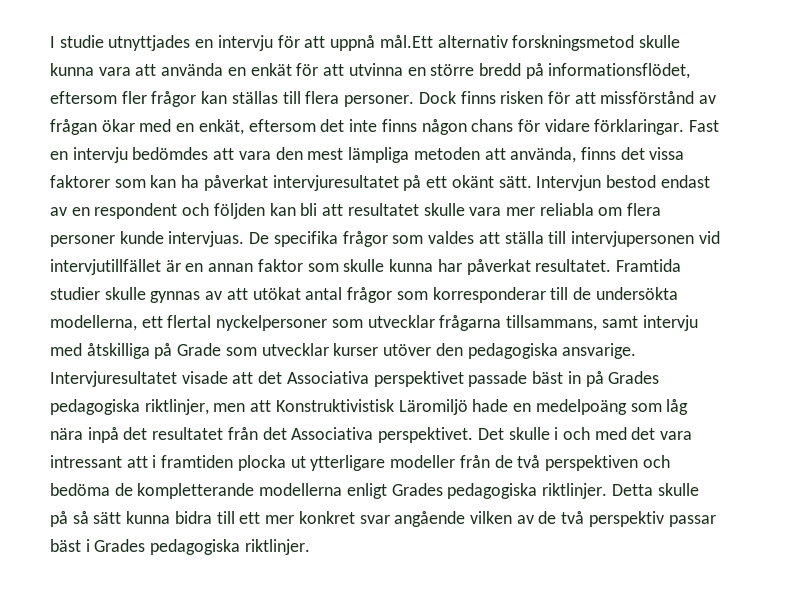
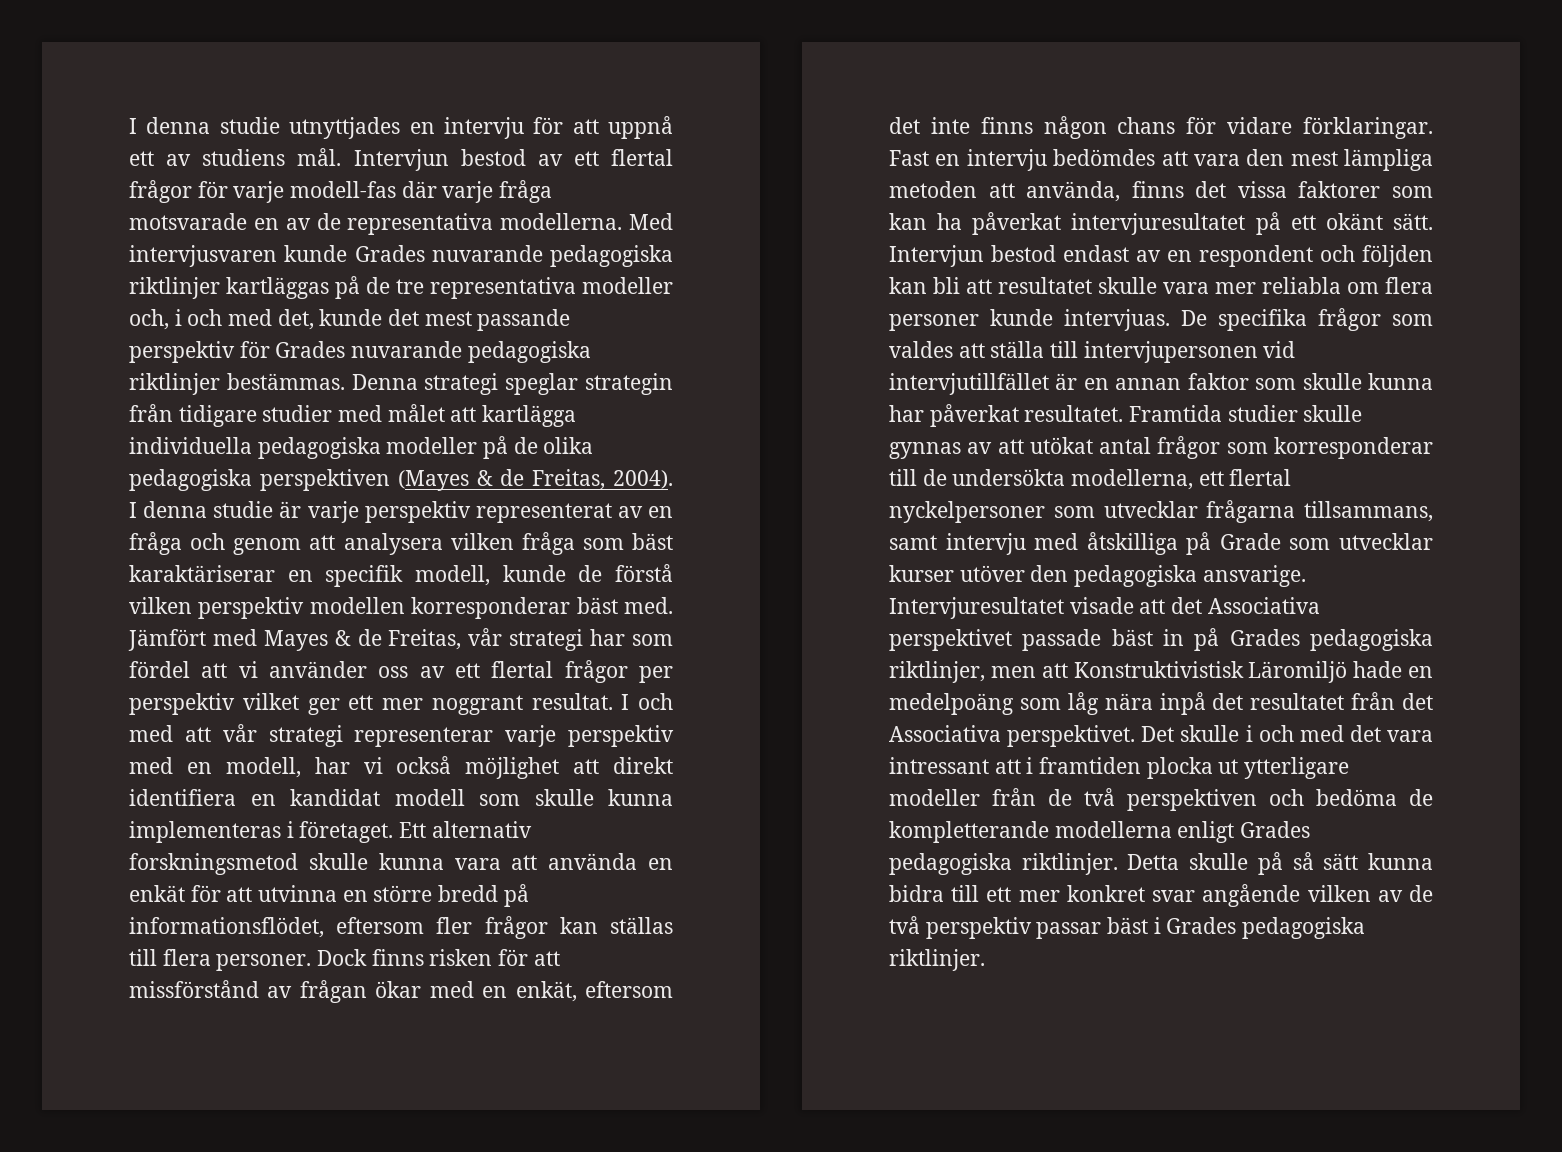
- I studie utnyttjades en intervju för att uppnå mål.Ett alternativ forskningsmetod skulle kunna vara att använda en enkät för att utvinna en större bredd på informationsflödet, eftersom fler frågor kan ställas till flera personer.
+ I denna studie utnyttjades en intervju för att uppnå ett av studiens mål. Intervjun bestod av ett flertal frågor för varje modell-fas där varje fråga motsvarade en av de representativa modellerna. Med intervjusvaren kunde Grades nuvarande pedagogiska riktlinjer kartläggas på de tre representativa modeller och, i och med det, kunde det mest passande perspektiv för Grades nuvarande pedagogiska riktlinjer bestämmas. Denna strategi speglar strategin från tidigare studier med målet att kartlägga individuella pedagogiska modeller på de olika pedagogiska perspektiven (Mayes & de Freitas, 2004). I denna studie är varje perspektiv representerat av en fråga och genom att analysera vilken fråga som bäst karaktäriserar en specifik modell, kunde de förstå vilken perspektiv modellen korresponderar bäst med. Jämfört med Mayes & de Freitas, vår strategi har som fördel att vi använder oss av ett flertal frågor per perspektiv vilket ger ett mer noggrant resultat. I och med att vår strategi representerar varje perspektiv med en modell, har vi också möjlighet att direkt identifiera en kandidat modell som skulle kunna implementeras i företaget. Ett alternativ forskningsmetod skulle kunna vara att använda en enkät för att utvinna en större bredd på informationsflödet, eftersom fler frågor kan ställas till flera personer.

